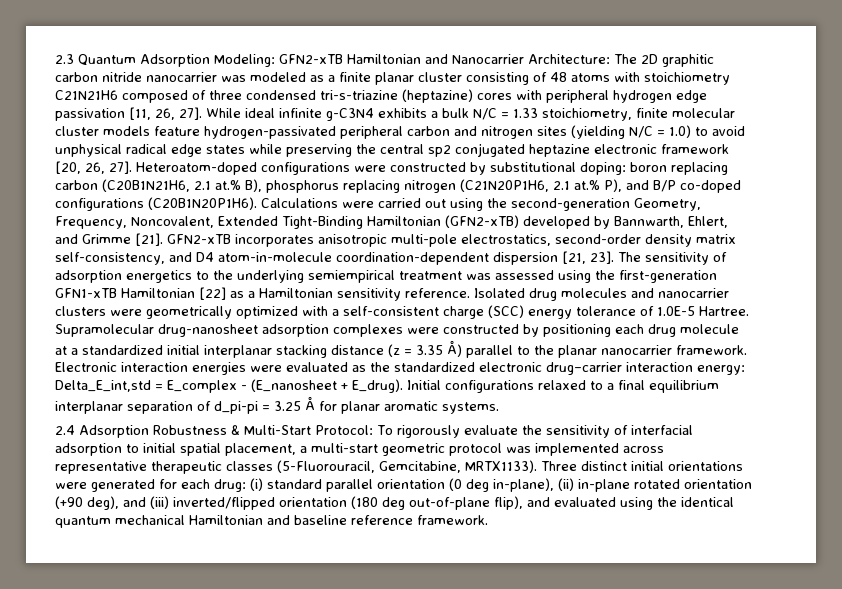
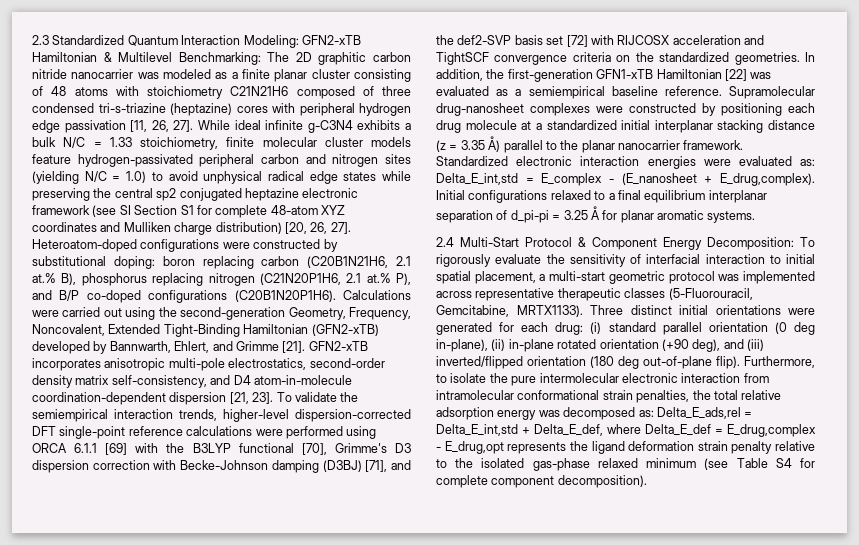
- 2.3 Quantum Adsorption Modeling: GFN2-xTB Hamiltonian and Nanocarrier Architecture: The 2D graphitic carbon nitride nanocarrier was modeled as a finite planar cluster consisting of 48 atoms with stoichiometry C21N21H6 composed of three condensed tri-s-triazine (heptazine) cores with peripheral hydrogen edge passivation [11, 26, 27].
+ 2.3 Standardized Quantum Interaction Modeling: GFN2-xTB Hamiltonian & Multilevel Benchmarking: The 2D graphitic carbon nitride nanocarrier was modeled as a finite planar cluster consisting of 48 atoms with stoichiometry C21N21H6 composed of three condensed tri-s-triazine (heptazine) cores with peripheral hydrogen edge passivation [11, 26, 27].
- While ideal infinite g-C3N4 exhibits a bulk N/C = 1.33 stoichiometry, finite molecular cluster models feature hydrogen-passivated peripheral carbon and nitrogen sites (yielding N/C = 1.0) to avoid unphysical radical edge states while preserving the central sp2 conjugated heptazine electronic framework [20, 26, 27].
+ While ideal infinite g-C3N4 exhibits a bulk N/C = 1.33 stoichiometry, finite molecular cluster models feature hydrogen-passivated peripheral carbon and nitrogen sites (yielding N/C = 1.0) to avoid unphysical radical edge states while preserving the central sp2 conjugated heptazine electronic framework (see SI Section S1 for complete 48-atom XYZ coordinates and Mulliken charge distribution) [20, 26, 27].
- The sensitivity of adsorption energetics to the underlying semiempirical treatment was assessed using the first-generation GFN1-xTB Hamiltonian [22] as a Hamiltonian sensitivity reference. Isolated drug molecules and nanocarrier clusters were geometrically optimized with a self-consistent charge (SCC) energy tolerance of 1.0E-5 Hartree.
+ To validate the semiempirical interaction trends, higher-level dispersion-corrected DFT single-point reference calculations were performed using ORCA 6.1.1 [69] with the B3LYP functional [70], Grimme's D3 dispersion correction with Becke-Johnson damping (D3BJ) [71], and the def2-SVP basis set [72] with RIJCOSX acceleration and TightSCF convergence criteria on the standardized geometries. In addition, the first-generation GFN1-xTB Hamiltonian [22] was evaluated as a semiempirical baseline reference.
- Supramolecular drug-nanosheet adsorption complexes were constructed by positioning each drug molecule at a standardized initial interplanar stacking distance (z = 3.35 Å) parallel to the planar nanocarrier framework.
+ Supramolecular drug-nanosheet complexes were constructed by positioning each drug molecule at a standardized initial interplanar stacking distance (z = 3.35 Å) parallel to the planar nanocarrier framework.
- Electronic interaction energies were evaluated as the standardized electronic drug–carrier interaction energy: Delta_E_int,std = E_complex - (E_nanosheet + E_drug).
+ Standardized electronic interaction energies were evaluated as: Delta_E_int,std = E_complex - (E_nanosheet + E_drug,complex).
- 2.4 Adsorption Robustness & Multi-Start Protocol: To rigorously evaluate the sensitivity of interfacial adsorption to initial spatial placement, a multi-start geometric protocol was implemented across representative therapeutic classes (5-Fluorouracil, Gemcitabine, MRTX1133).
+ 2.4 Multi-Start Protocol & Component Energy Decomposition: To rigorously evaluate the sensitivity of interfacial interaction to initial spatial placement, a multi-start geometric protocol was implemented across representative therapeutic classes (5-Fluorouracil, Gemcitabine, MRTX1133).
- Three distinct initial orientations were generated for each drug: (i) standard parallel orientation (0 deg in-plane), (ii) in-plane rotated orientation (+90 deg), and (iii) inverted/flipped orientation (180 deg out-of-plane flip), and evaluated using the identical quantum mechanical Hamiltonian and baseline reference framework.
+ Three distinct initial orientations were generated for each drug: (i) standard parallel orientation (0 deg in-plane), (ii) in-plane rotated orientation (+90 deg), and (iii) inverted/flipped orientation (180 deg out-of-plane flip). Furthermore, to isolate the pure intermolecular electronic interaction from intramolecular conformational strain penalties, the total relative adsorption energy was decomposed as: Delta_E_ads,rel = Delta_E_int,std + Delta_E_def, where Delta_E_def = E_drug,complex - E_drug,opt represents the ligand deformation strain penalty relative to the isolated gas-phase relaxed minimum (see Table S4 for complete component decomposition).

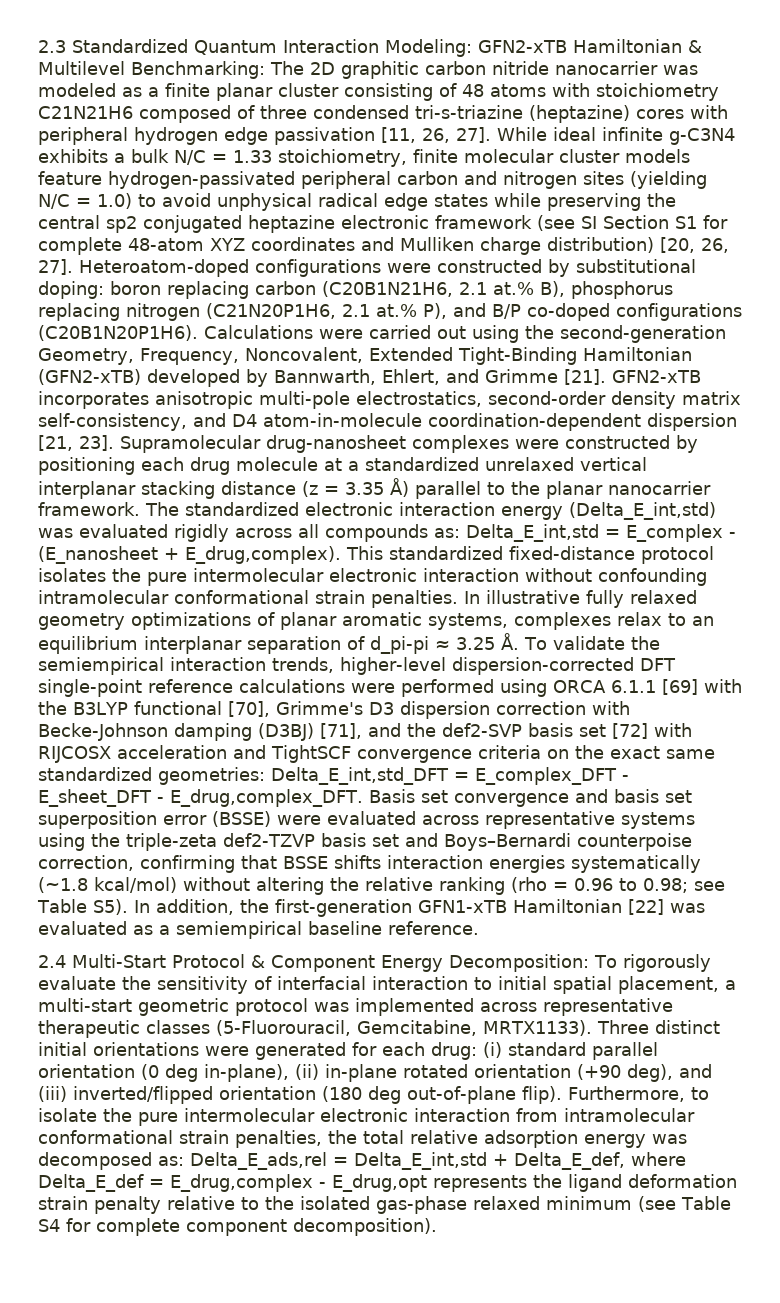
- To validate the semiempirical interaction trends, higher-level dispersion-corrected DFT single-point reference calculations were performed using ORCA 6.1.1 [69] with the B3LYP functional [70], Grimme's D3 dispersion correction with Becke-Johnson damping (D3BJ) [71], and the def2-SVP basis set [72] with RIJCOSX acceleration and TightSCF convergence criteria on the standardized geometries. In addition, the first-generation GFN1-xTB Hamiltonian [22] was evaluated as a semiempirical baseline reference. Supramolecular drug-nanosheet complexes were constructed by positioning each drug molecule at a standardized initial interplanar stacking distance (z = 3.35 Å) parallel to the planar nanocarrier framework. Standardized electronic interaction energies were evaluated as: Delta_E_int,std = E_complex - (E_nanosheet + E_drug,complex). Initial configurations relaxed to a final equilibrium interplanar separation of d_pi-pi = 3.25 Å for planar aromatic systems.
+ Supramolecular drug-nanosheet complexes were constructed by positioning each drug molecule at a standardized unrelaxed vertical interplanar stacking distance (z = 3.35 Å) parallel to the planar nanocarrier framework. The standardized electronic interaction energy (Delta_E_int,std) was evaluated rigidly across all compounds as: Delta_E_int,std = E_complex - (E_nanosheet + E_drug,complex). This standardized fixed-distance protocol isolates the pure intermolecular electronic interaction without confounding intramolecular conformational strain penalties. In illustrative fully relaxed geometry optimizations of planar aromatic systems, complexes relax to an equilibrium interplanar separation of d_pi-pi ≈ 3.25 Å. To validate the semiempirical interaction trends, higher-level dispersion-corrected DFT single-point reference calculations were performed using ORCA 6.1.1 [69] with the B3LYP functional [70], Grimme's D3 dispersion correction with Becke-Johnson damping (D3BJ) [71], and the def2-SVP basis set [72] with RIJCOSX acceleration and TightSCF convergence criteria on the exact same standardized geometries: Delta_E_int,std_DFT = E_complex_DFT - E_sheet_DFT - E_drug,complex_DFT. Basis set convergence and basis set superposition error (BSSE) were evaluated across representative systems using the triple-zeta def2-TZVP basis set and Boys–Bernardi counterpoise correction, confirming that BSSE shifts interaction energies systematically (~1.8 kcal/mol) without altering the relative ranking (rho = 0.96 to 0.98; see Table S5). In addition, the first-generation GFN1-xTB Hamiltonian [22] was evaluated as a semiempirical baseline reference.

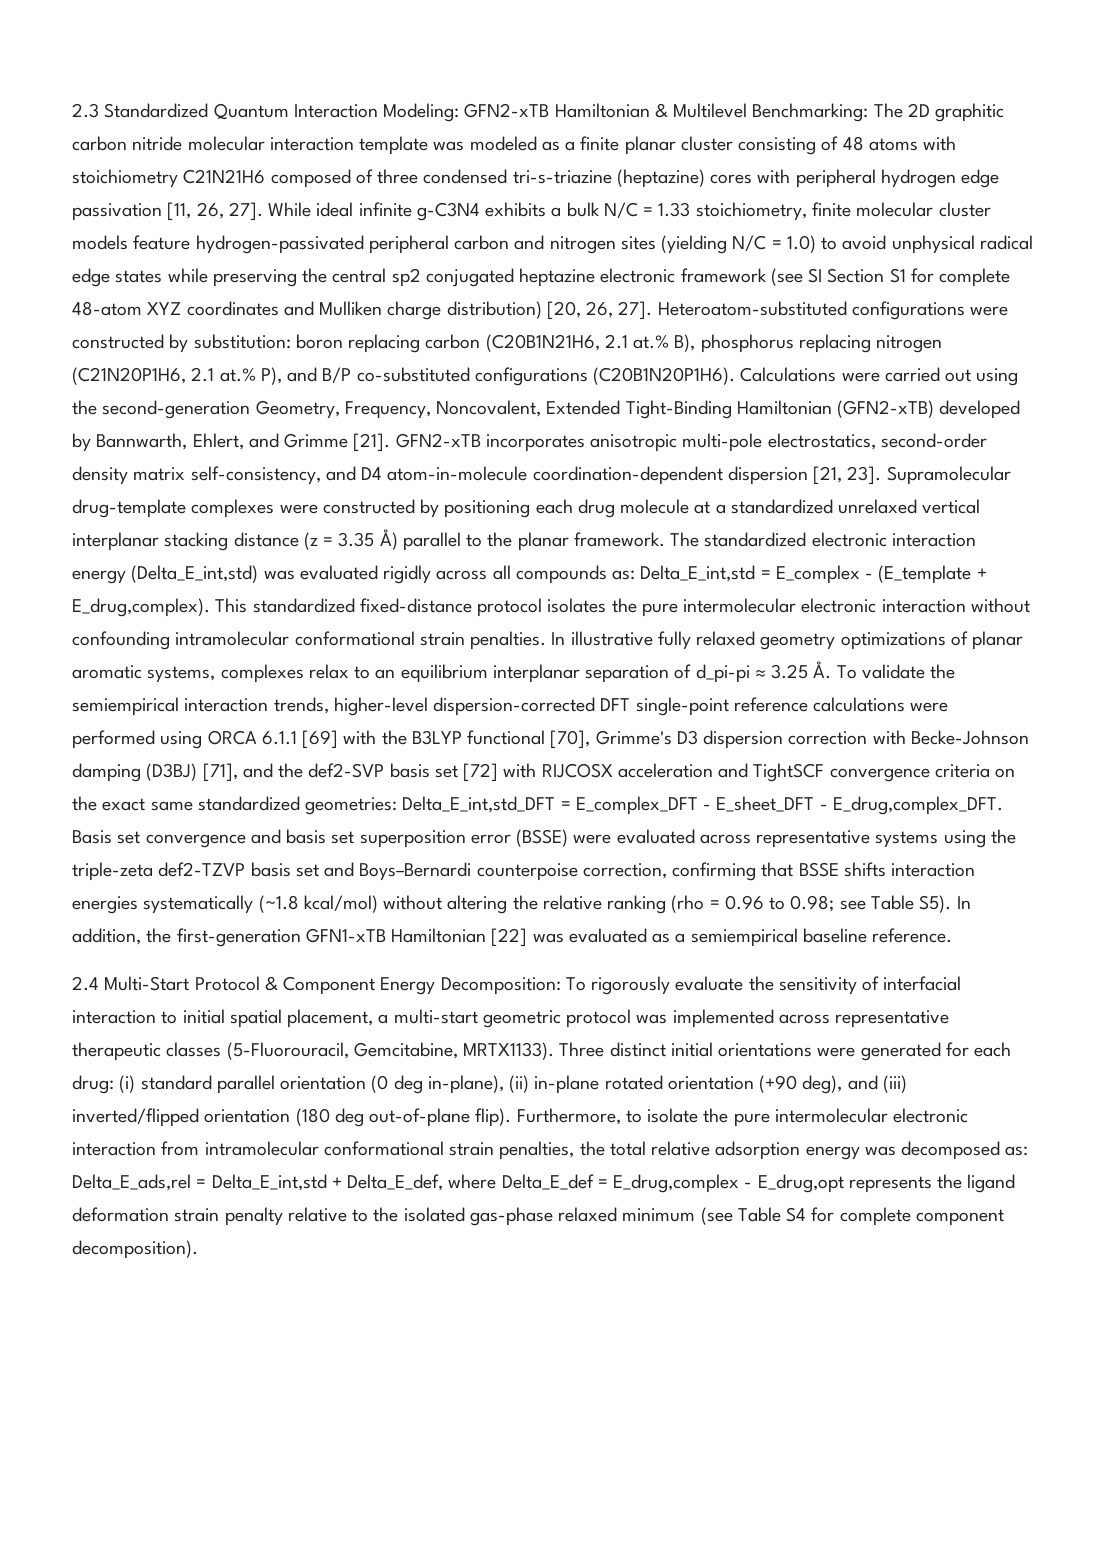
- 2.3 Standardized Quantum Interaction Modeling: GFN2-xTB Hamiltonian & Multilevel Benchmarking: The 2D graphitic carbon nitride nanocarrier was modeled as a finite planar cluster consisting of 48 atoms with stoichiometry C21N21H6 composed of three condensed tri-s-triazine (heptazine) cores with peripheral hydrogen edge passivation [11, 26, 27].
+ 2.3 Standardized Quantum Interaction Modeling: GFN2-xTB Hamiltonian & Multilevel Benchmarking: The 2D graphitic carbon nitride molecular interaction template was modeled as a finite planar cluster consisting of 48 atoms with stoichiometry C21N21H6 composed of three condensed tri-s-triazine (heptazine) cores with peripheral hydrogen edge passivation [11, 26, 27].
- Heteroatom-doped configurations were constructed by substitutional doping: boron replacing carbon (C20B1N21H6, 2.1 at.% B), phosphorus replacing nitrogen (C21N20P1H6, 2.1 at.% P), and B/P co-doped configurations (C20B1N20P1H6).
+ Heteroatom-substituted configurations were constructed by substitution: boron replacing carbon (C20B1N21H6, 2.1 at.% B), phosphorus replacing nitrogen (C21N20P1H6, 2.1 at.% P), and B/P co-substituted configurations (C20B1N20P1H6).
- Supramolecular drug-nanosheet complexes were constructed by positioning each drug molecule at a standardized unrelaxed vertical interplanar stacking distance (z = 3.35 Å) parallel to the planar nanocarrier framework.
+ Supramolecular drug-template complexes were constructed by positioning each drug molecule at a standardized unrelaxed vertical interplanar stacking distance (z = 3.35 Å) parallel to the planar framework.
- The standardized electronic interaction energy (Delta_E_int,std) was evaluated rigidly across all compounds as: Delta_E_int,std = E_complex - (E_nanosheet + E_drug,complex).
+ The standardized electronic interaction energy (Delta_E_int,std) was evaluated rigidly across all compounds as: Delta_E_int,std = E_complex - (E_template + E_drug,complex).

